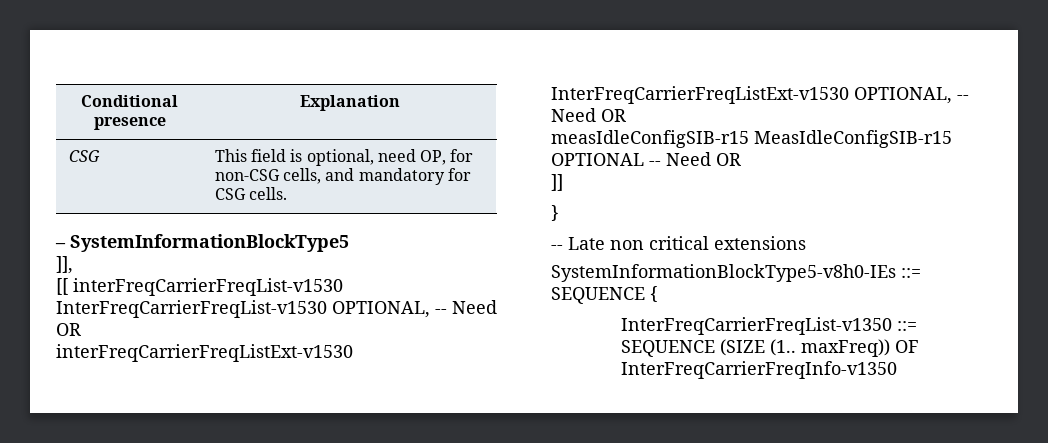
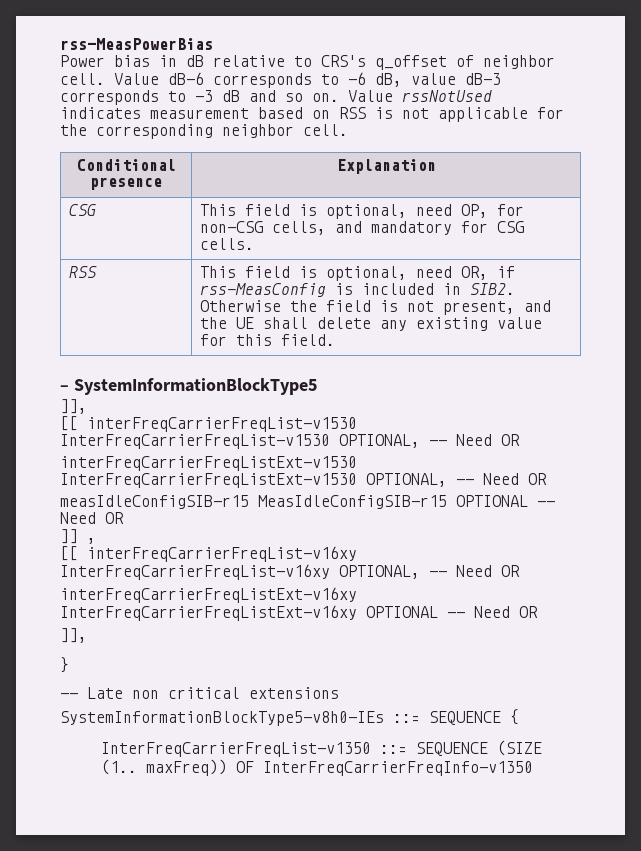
+ rss-MeasPowerBias
+ Power bias in dB relative to CRS's q_offset of neighbor cell. Value dB-6 corresponds to -6 dB, value dB-3 corresponds to -3 dB and so on. Value rssNotUsed indicates measurement based on RSS is not applicable for the corresponding neighbor cell.
+ RSS | This field is optional, need OR, if rss-MeasConfig is included in SIB2. Otherwise the field is not present, and the UE shall delete any existing value for this field.
- ]]
+ ]] ,
+ [[ interFreqCarrierFreqList-v16xy InterFreqCarrierFreqList-v16xy OPTIONAL, -- Need OR
+ interFreqCarrierFreqListExt-v16xy InterFreqCarrierFreqListExt-v16xy OPTIONAL -- Need OR
+ ]],

